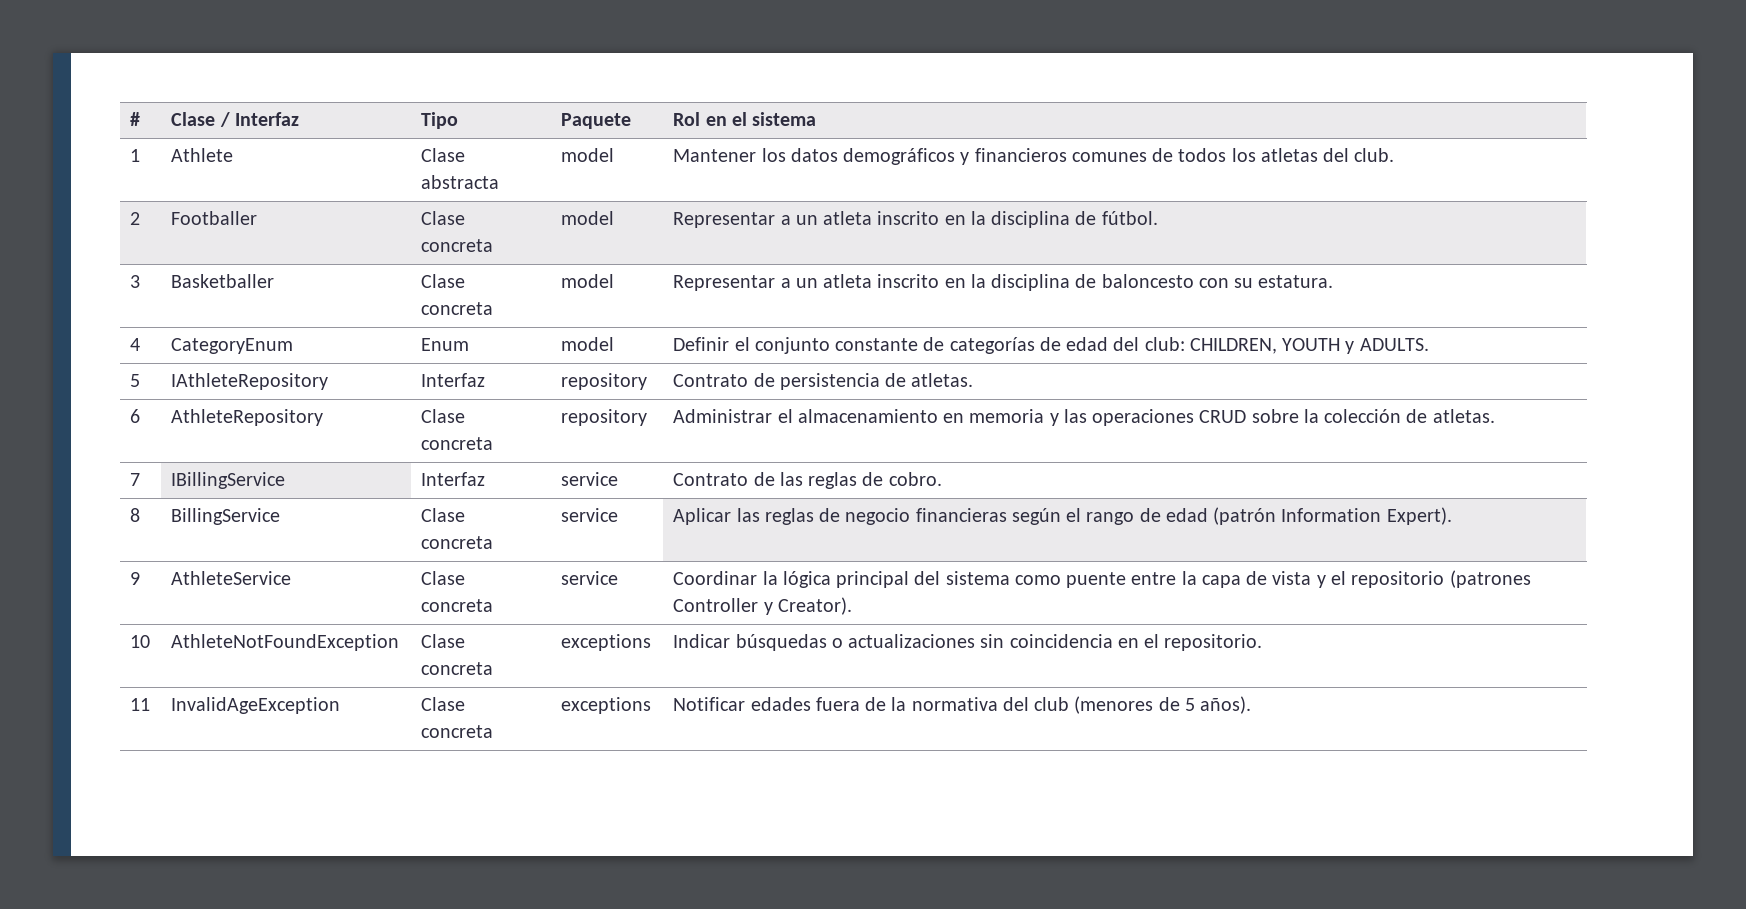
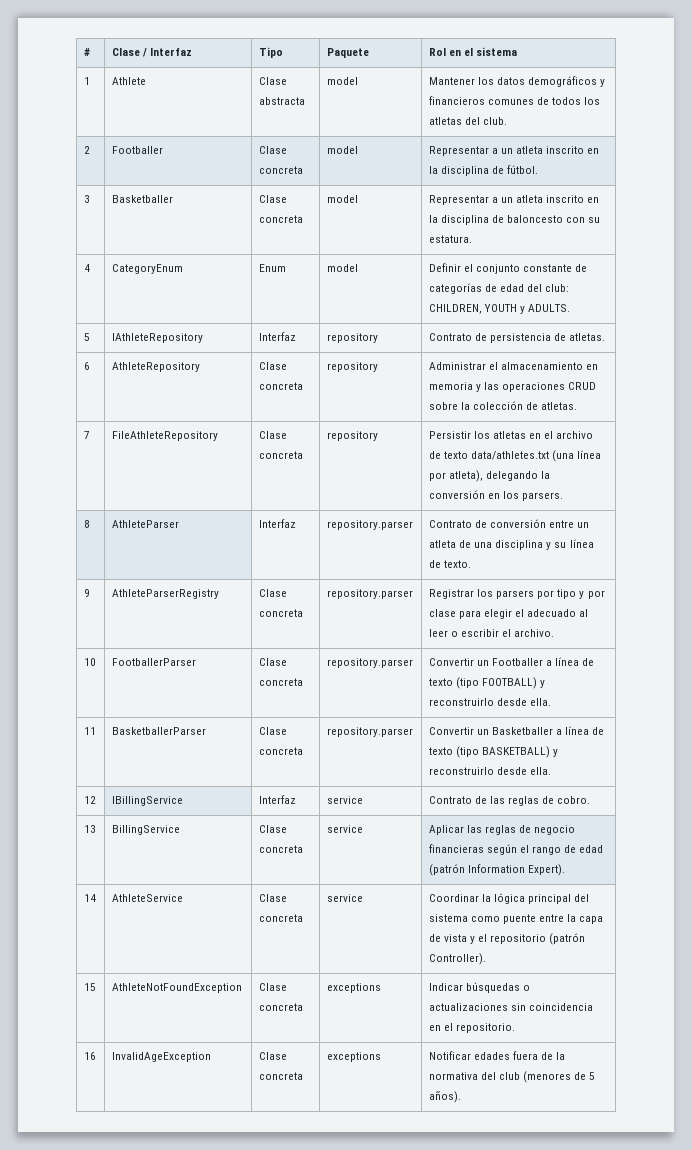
- 7 | IBillingService | Interfaz | service | Contrato de las reglas de cobro.
+ 7 | FileAthleteRepository | Clase concreta | repository | Persistir los atletas en el archivo de texto data/athletes.txt (una línea por atleta), delegando la conversión en los parsers.
+ 8 | AthleteParser | Interfaz | repository.parser | Contrato de conversión entre un atleta de una disciplina y su línea de texto.
+ 9 | AthleteParserRegistry | Clase concreta | repository.parser | Registrar los parsers por tipo y por clase para elegir el adecuado al leer o escribir el archivo.
+ 10 | FootballerParser | Clase concreta | repository.parser | Convertir un Footballer a línea de texto (tipo FOOTBALL) y reconstruirlo desde ella.
+ 11 | BasketballerParser | Clase concreta | repository.parser | Convertir un Basketballer a línea de texto (tipo BASKETBALL) y reconstruirlo desde ella.
+ 12 | IBillingService | Interfaz | service | Contrato de las reglas de cobro.
- 8 | BillingService | Clase concreta | service | Aplicar las reglas de negocio financieras según el rango de edad (patrón Information Expert).
+ 13 | BillingService | Clase concreta | service | Aplicar las reglas de negocio financieras según el rango de edad (patrón Information Expert).
- 9 | AthleteService | Clase concreta | service | Coordinar la lógica principal del sistema como puente entre la capa de vista y el repositorio (patrones Controller y Creator).
- 10 | AthleteNotFoundException | Clase concreta | exceptions | Indicar búsquedas o actualizaciones sin coincidencia en el repositorio.
+ 14 | AthleteService | Clase concreta | service | Coordinar la lógica principal del sistema como puente entre la capa de vista y el repositorio (patrón Controller).
+ 15 | AthleteNotFoundException | Clase concreta | exceptions | Indicar búsquedas o actualizaciones sin coincidencia en el repositorio.
- 11 | InvalidAgeException | Clase concreta | exceptions | Notificar edades fuera de la normativa del club (menores de 5 años).
+ 16 | InvalidAgeException | Clase concreta | exceptions | Notificar edades fuera de la normativa del club (menores de 5 años).

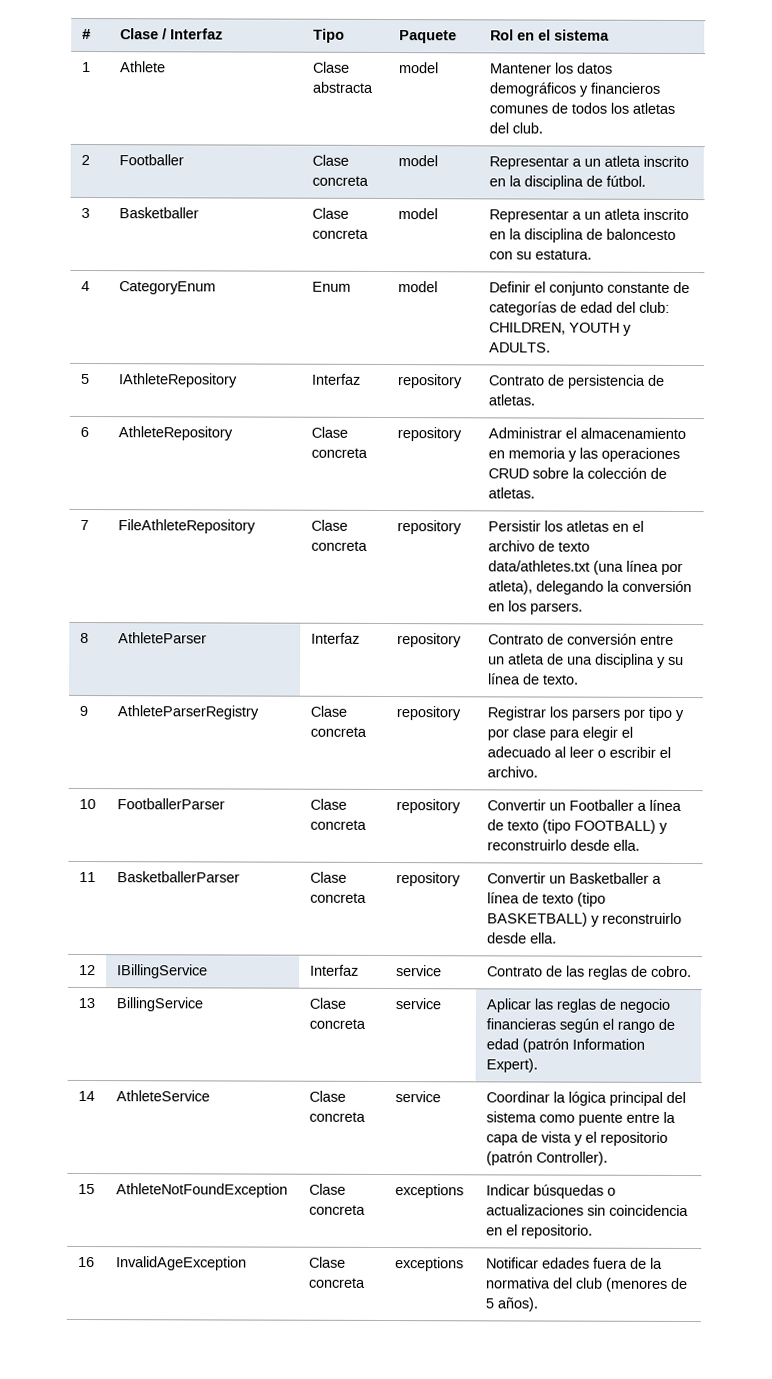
- 8 | AthleteParser | Interfaz | repository.parser | Contrato de conversión entre un atleta de una disciplina y su línea de texto.
+ 8 | AthleteParser | Interfaz | repository | Contrato de conversión entre un atleta de una disciplina y su línea de texto.
- 9 | AthleteParserRegistry | Clase concreta | repository.parser | Registrar los parsers por tipo y por clase para elegir el adecuado al leer o escribir el archivo.
+ 9 | AthleteParserRegistry | Clase concreta | repository | Registrar los parsers por tipo y por clase para elegir el adecuado al leer o escribir el archivo.
- 10 | FootballerParser | Clase concreta | repository.parser | Convertir un Footballer a línea de texto (tipo FOOTBALL) y reconstruirlo desde ella.
+ 10 | FootballerParser | Clase concreta | repository | Convertir un Footballer a línea de texto (tipo FOOTBALL) y reconstruirlo desde ella.
- 11 | BasketballerParser | Clase concreta | repository.parser | Convertir un Basketballer a línea de texto (tipo BASKETBALL) y reconstruirlo desde ella.
+ 11 | BasketballerParser | Clase concreta | repository | Convertir un Basketballer a línea de texto (tipo BASKETBALL) y reconstruirlo desde ella.

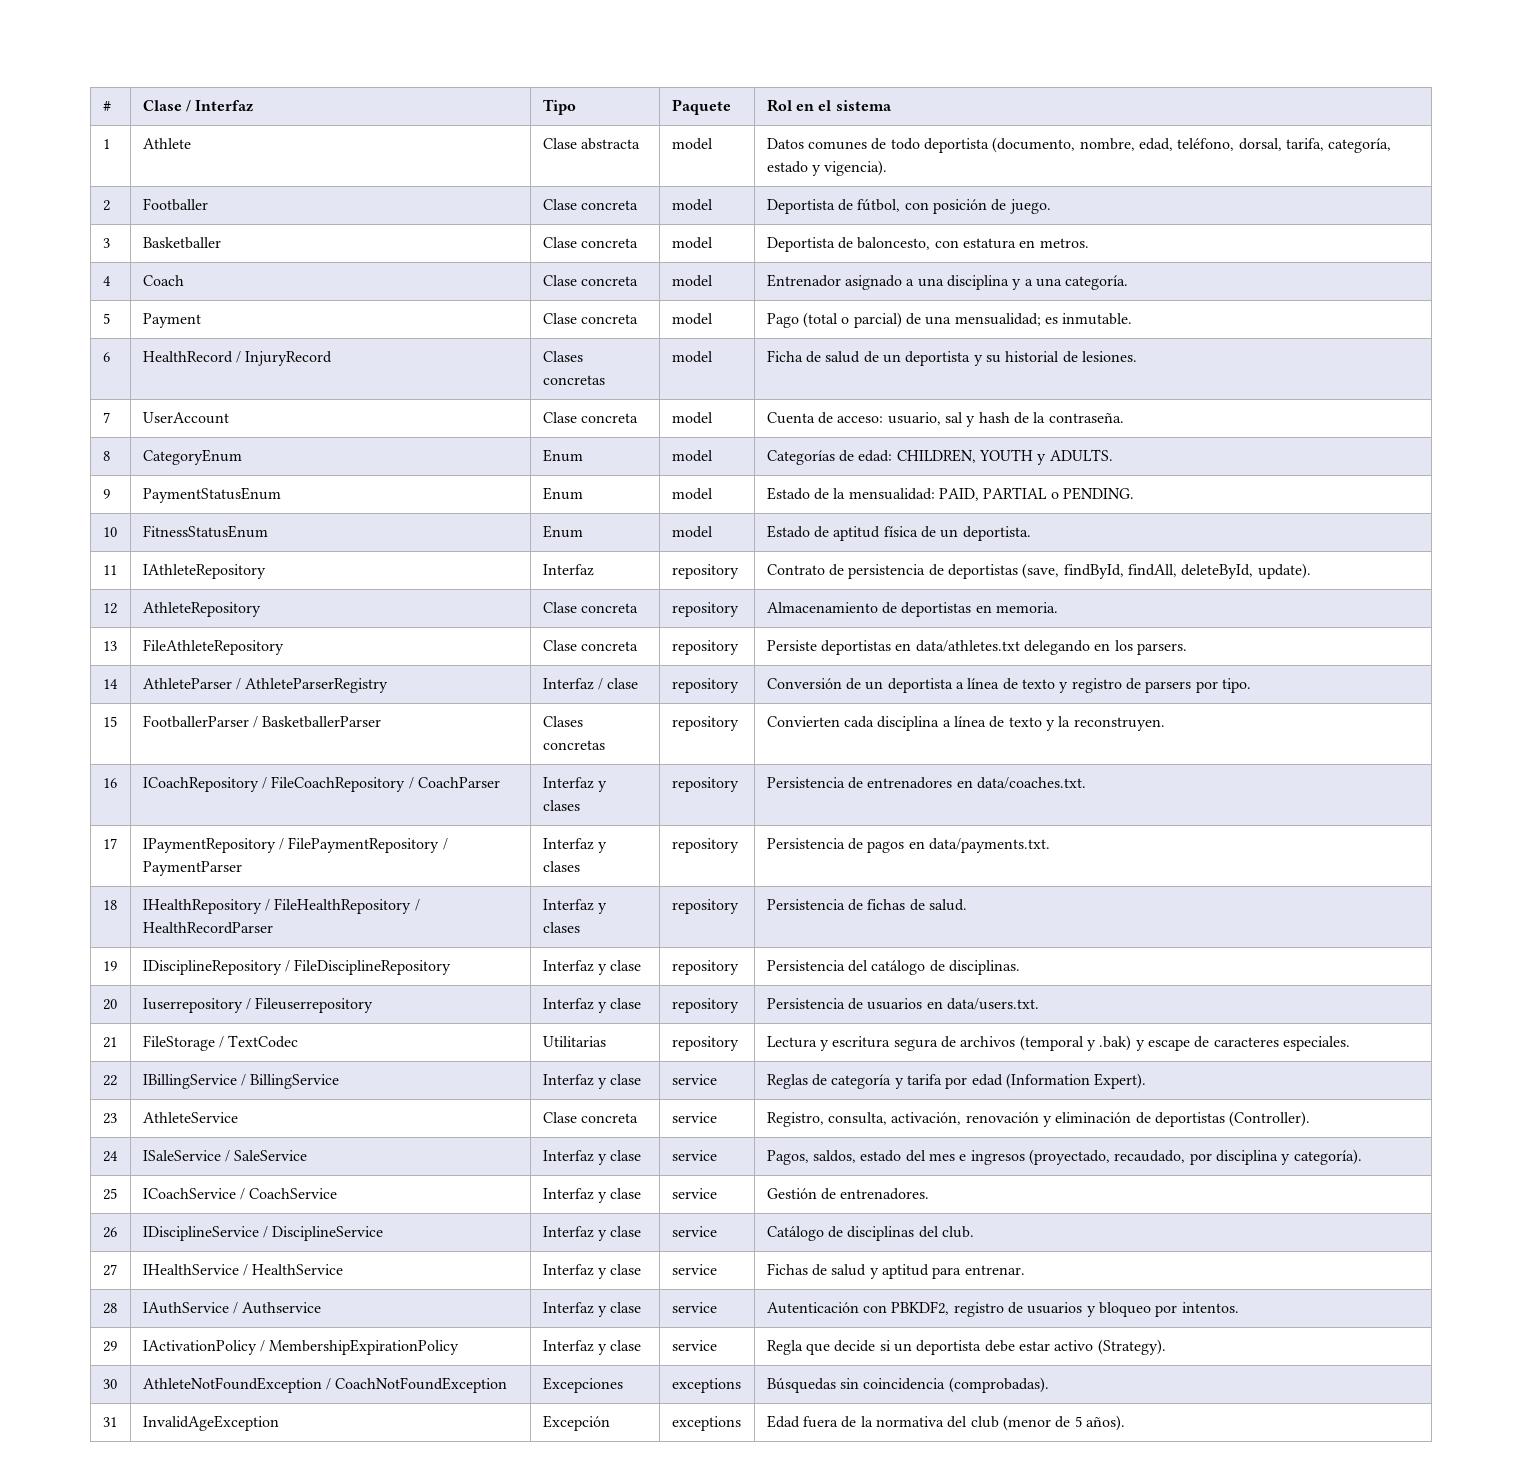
- 1 | Athlete | Clase abstracta | model | Mantener los datos demográficos y financieros comunes de todos los atletas del club.
+ 1 | Athlete | Clase abstracta | model | Datos comunes de todo deportista (documento, nombre, edad, teléfono, dorsal, tarifa, categoría, estado y vigencia).
- 2 | Footballer | Clase concreta | model | Representar a un atleta inscrito en la disciplina de fútbol.
+ 2 | Footballer | Clase concreta | model | Deportista de fútbol, con posición de juego.
- 3 | Basketballer | Clase concreta | model | Representar a un atleta inscrito en la disciplina de baloncesto con su estatura.
- 4 | CategoryEnum | Enum | model | Definir el conjunto constante de categorías de edad del club: CHILDREN, YOUTH y ADULTS.
- 5 | IAthleteRepository | Interfaz | repository | Contrato de persistencia de atletas.
- 6 | AthleteRepository | Clase concreta | repository | Administrar el almacenamiento en memoria y las operaciones CRUD sobre la colección de atletas.
- 7 | FileAthleteRepository | Clase concreta | repository | Persistir los atletas en el archivo de texto data/athletes.txt (una línea por atleta), delegando la conversión en los parsers.
+ 3 | Basketballer | Clase concreta | model | Deportista de baloncesto, con estatura en metros.
+ 4 | Coach | Clase concreta | model | Entrenador asignado a una disciplina y a una categoría.
+ 5 | Payment | Clase concreta | model | Pago (total o parcial) de una mensualidad; es inmutable.
+ 6 | HealthRecord / InjuryRecord | Clases concretas | model | Ficha de salud de un deportista y su historial de lesiones.
+ 7 | UserAccount | Clase concreta | model | Cuenta de acceso: usuario, sal y hash de la contraseña.
+ 8 | CategoryEnum | Enum | model | Categorías de edad: CHILDREN, YOUTH y ADULTS.
+ 9 | PaymentStatusEnum | Enum | model | Estado de la mensualidad: PAID, PARTIAL o PENDING.
+ 10 | FitnessStatusEnum | Enum | model | Estado de aptitud física de un deportista.
+ 11 | IAthleteRepository | Interfaz | repository | Contrato de persistencia de deportistas (save, findById, findAll, deleteById, update).
+ 12 | AthleteRepository | Clase concreta | repository | Almacenamiento de deportistas en memoria.
+ 13 | FileAthleteRepository | Clase concreta | repository | Persiste deportistas en data/athletes.txt delegando en los parsers.
- 8 | AthleteParser | Interfaz | repository | Contrato de conversión entre un atleta de una disciplina y su línea de texto.
- 9 | AthleteParserRegistry | Clase concreta | repository | Registrar los parsers por tipo y por clase para elegir el adecuado al leer o escribir el archivo.
- 10 | FootballerParser | Clase concreta | repository | Convertir un Footballer a línea de texto (tipo FOOTBALL) y reconstruirlo desde ella.
- 11 | BasketballerParser | Clase concreta | repository | Convertir un Basketballer a línea de texto (tipo BASKETBALL) y reconstruirlo desde ella.
- 12 | IBillingService | Interfaz | service | Contrato de las reglas de cobro.
- 13 | BillingService | Clase concreta | service | Aplicar las reglas de negocio financieras según el rango de edad (patrón Information Expert).
+ 14 | AthleteParser / AthleteParserRegistry | Interfaz / clase | repository | Conversión de un deportista a línea de texto y registro de parsers por tipo.
+ 15 | FootballerParser / BasketballerParser | Clases concretas | repository | Convierten cada disciplina a línea de texto y la reconstruyen.
+ 16 | ICoachRepository / FileCoachRepository / CoachParser | Interfaz y clases | repository | Persistencia de entrenadores en data/coaches.txt.
+ 17 | IPaymentRepository / FilePaymentRepository / PaymentParser | Interfaz y clases | repository | Persistencia de pagos en data/payments.txt.
+ 18 | IHealthRepository / FileHealthRepository / HealthRecordParser | Interfaz y clases | repository | Persistencia de fichas de salud.
+ 19 | IDisciplineRepository / FileDisciplineRepository | Interfaz y clase | repository | Persistencia del catálogo de disciplinas.
+ 20 | Iuserrepository / Fileuserrepository | Interfaz y clase | repository | Persistencia de usuarios en data/users.txt.
+ 21 | FileStorage / TextCodec | Utilitarias | repository | Lectura y escritura segura de archivos (temporal y .bak) y escape de caracteres especiales.
+ 22 | IBillingService / BillingService | Interfaz y clase | service | Reglas de categoría y tarifa por edad (Information Expert).
- 14 | AthleteService | Clase concreta | service | Coordinar la lógica principal del sistema como puente entre la capa de vista y el repositorio (patrón Controller).
- 15 | AthleteNotFoundException | Clase concreta | exceptions | Indicar búsquedas o actualizaciones sin coincidencia en el repositorio.
- 16 | InvalidAgeException | Clase concreta | exceptions | Notificar edades fuera de la normativa del club (menores de 5 años).
+ 23 | AthleteService | Clase concreta | service | Registro, consulta, activación, renovación y eliminación de deportistas (Controller).
+ 24 | ISaleService / SaleService | Interfaz y clase | service | Pagos, saldos, estado del mes e ingresos (proyectado, recaudado, por disciplina y categoría).
+ 25 | ICoachService / CoachService | Interfaz y clase | service | Gestión de entrenadores.
+ 26 | IDisciplineService / DisciplineService | Interfaz y clase | service | Catálogo de disciplinas del club.
+ 27 | IHealthService / HealthService | Interfaz y clase | service | Fichas de salud y aptitud para entrenar.
+ 28 | IAuthService / Authservice | Interfaz y clase | service | Autenticación con PBKDF2, registro de usuarios y bloqueo por intentos.
+ 29 | IActivationPolicy / MembershipExpirationPolicy | Interfaz y clase | service | Regla que decide si un deportista debe estar activo (Strategy).
+ 30 | AthleteNotFoundException / CoachNotFoundException | Excepciones | exceptions | Búsquedas sin coincidencia (comprobadas).
+ 31 | InvalidAgeException | Excepción | exceptions | Edad fuera de la normativa del club (menor de 5 años).

